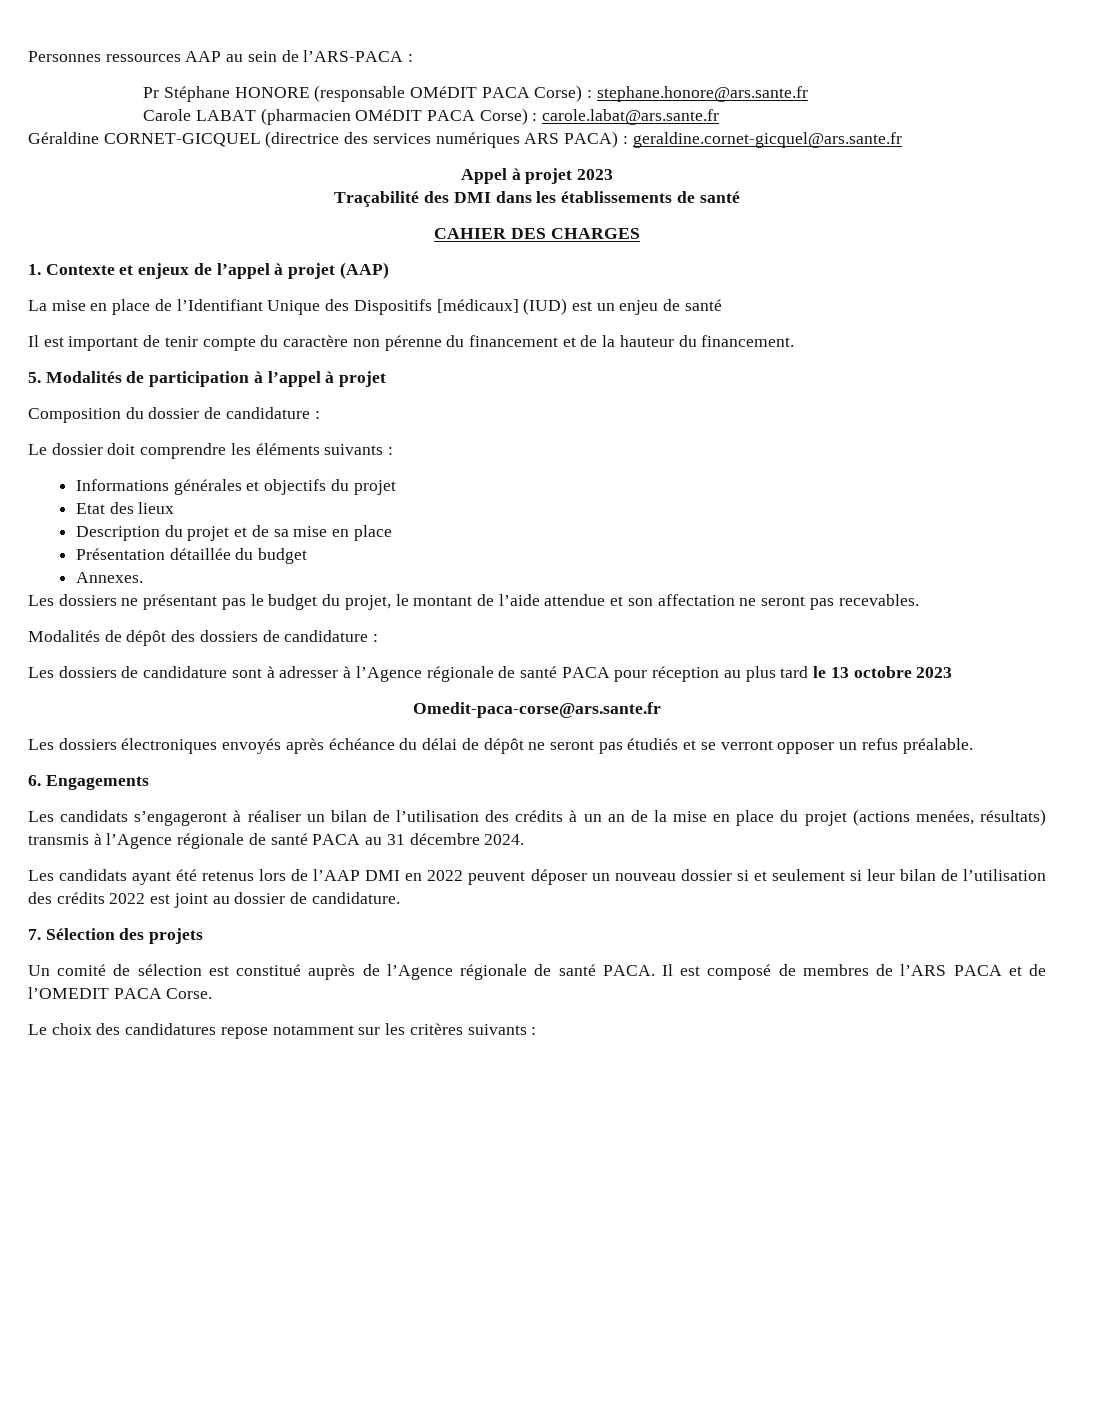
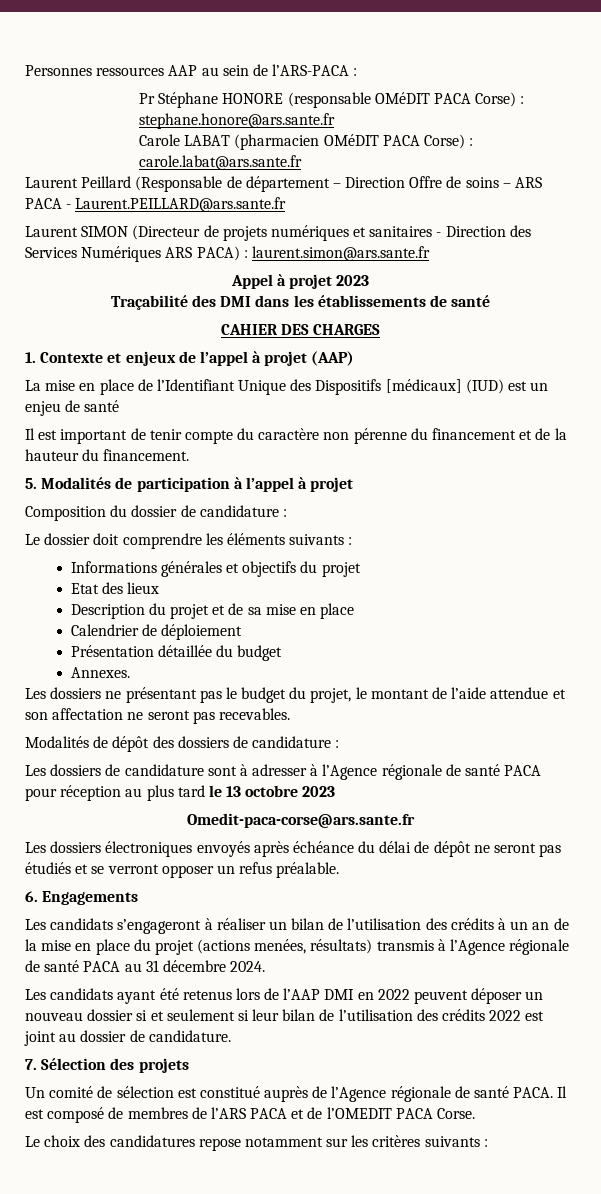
- Géraldine CORNET-GICQUEL (directrice des services numériques ARS PACA) : geraldine.cornet-gicquel@ars.sante.fr
+ Laurent Peillard (Responsable de département – Direction Offre de soins – ARS PACA - Laurent.PEILLARD@ars.sante.fr
+ Laurent SIMON (Directeur de projets numériques et sanitaires - Direction des Services Numériques ARS PACA) : laurent.simon@ars.sante.fr
+ Calendrier de déploiement

